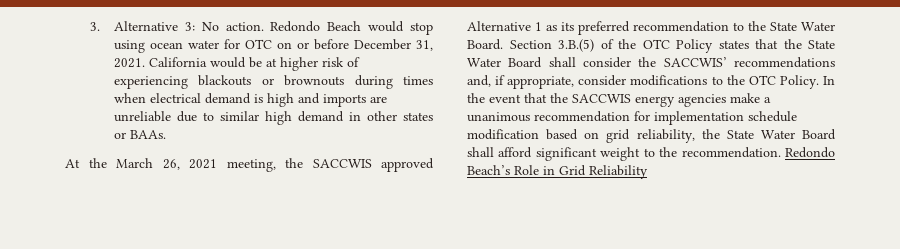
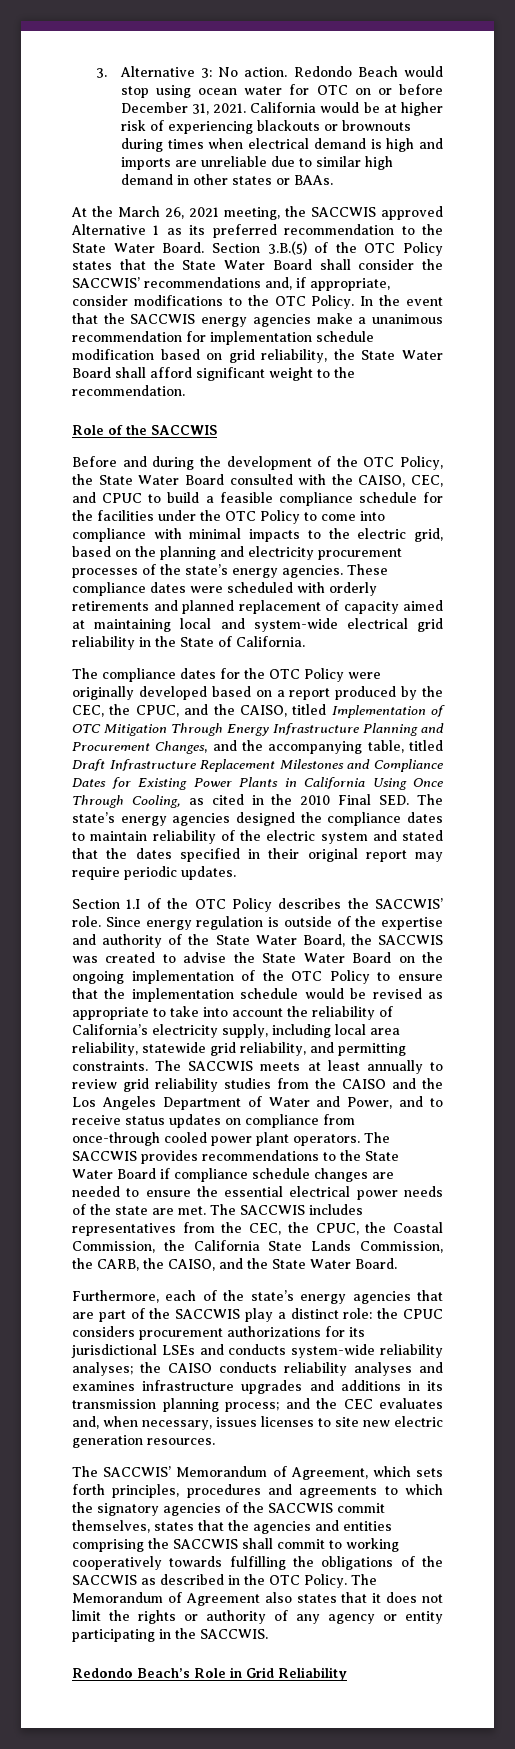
- In the event that the SACCWIS energy agencies make a unanimous recommendation for implementation schedule modification based on grid reliability, the State Water Board shall afford significant weight to the recommendation. Redondo Beach’s Role in Grid Reliability
+ In the event that the SACCWIS energy agencies make a unanimous recommendation for implementation schedule modification based on grid reliability, the State Water Board shall afford significant weight to the recommendation.
+ Role of the SACCWIS
+ Before and during the development of the OTC Policy, the State Water Board consulted with the CAISO, CEC, and CPUC to build a feasible compliance schedule for the facilities under the OTC Policy to come into compliance with minimal impacts to the electric grid, based on the planning and electricity procurement processes of the state’s energy agencies. These compliance dates were scheduled with orderly retirements and planned replacement of capacity aimed at maintaining local and system-wide electrical grid reliability in the State of California.
+ The compliance dates for the OTC Policy were originally developed based on a report produced by the CEC, the CPUC, and the CAISO, titled Implementation of OTC Mitigation Through Energy Infrastructure Planning and Procurement Changes, and the accompanying table, titled Draft Infrastructure Replacement Milestones and Compliance Dates for Existing Power Plants in California Using Once Through Cooling, as cited in the 2010 Final SED. The state’s energy agencies designed the compliance dates to maintain reliability of the electric system and stated that the dates specified in their original report may require periodic updates.
+ Section 1.I of the OTC Policy describes the SACCWIS’ role. Since energy regulation is outside of the expertise and authority of the State Water Board, the SACCWIS was created to advise the State Water Board on the ongoing implementation of the OTC Policy to ensure that the implementation schedule would be revised as appropriate to take into account the reliability of California’s electricity supply, including local area reliability, statewide grid reliability, and permitting constraints. The SACCWIS meets at least annually to review grid reliability studies from the CAISO and the Los Angeles Department of Water and Power, and to receive status updates on compliance from once-through cooled power plant operators. The SACCWIS provides recommendations to the State Water Board if compliance schedule changes are needed to ensure the essential electrical power needs of the state are met. The SACCWIS includes representatives from the CEC, the CPUC, the Coastal Commission, the California State Lands Commission, the CARB, the CAISO, and the State Water Board.
+ Furthermore, each of the state’s energy agencies that are part of the SACCWIS play a distinct role: the CPUC considers procurement authorizations for its jurisdictional LSEs and conducts system-wide reliability analyses; the CAISO conducts reliability analyses and examines infrastructure upgrades and additions in its transmission planning process; and the CEC evaluates and, when necessary, issues licenses to site new electric generation resources.
+ The SACCWIS’ Memorandum of Agreement, which sets forth principles, procedures and agreements to which the signatory agencies of the SACCWIS commit themselves, states that the agencies and entities comprising the SACCWIS shall commit to working cooperatively towards fulfilling the obligations of the SACCWIS as described in the OTC Policy. The Memorandum of Agreement also states that it does not limit the rights or authority of any agency or entity participating in the SACCWIS.
+ Redondo Beach’s Role in Grid Reliability

